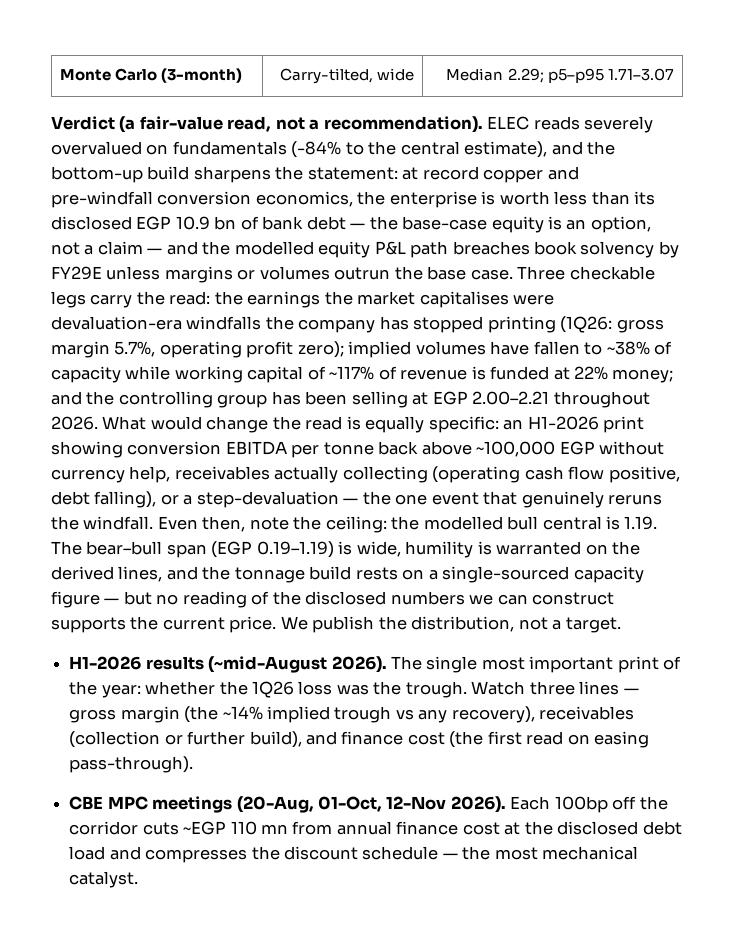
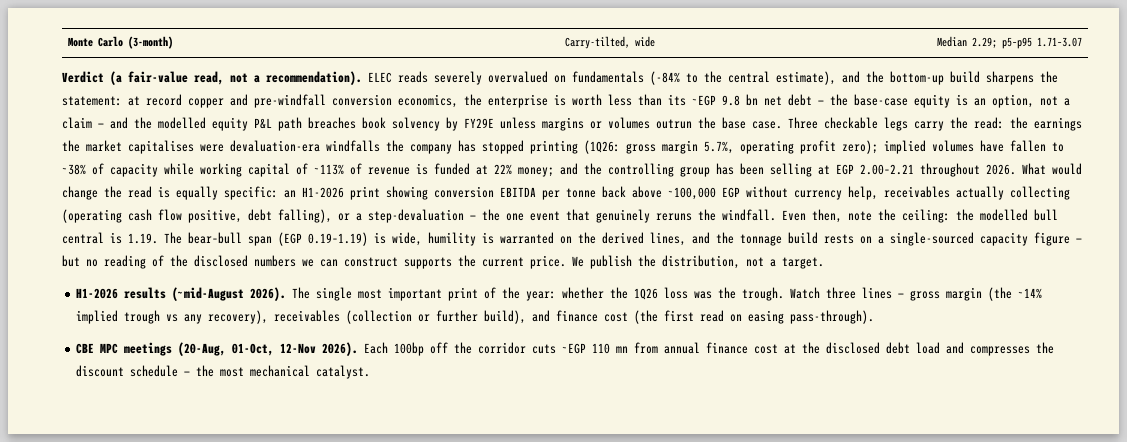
- at record copper and pre-windfall conversion economics, the enterprise is worth less than its disclosed EGP 10.9 bn of bank debt — the base-case equity is an option, not a claim — and the modelled equity P&L path breaches book solvency by FY29E unless margins or volumes outrun the base case.
+ at record copper and pre-windfall conversion economics, the enterprise is worth less than its ~EGP 9.8 bn net debt — the base-case equity is an option, not a claim — and the modelled equity P&L path breaches book solvency by FY29E unless margins or volumes outrun the base case.
- Three checkable legs carry the read: the earnings the market capitalises were devaluation-era windfalls the company has stopped printing (1Q26: gross margin 5.7%, operating profit zero); implied volumes have fallen to ~38% of capacity while working capital of ~117% of revenue is funded at 22% money; and the controlling group has been selling at EGP 2.00–2.21 throughout 2026.
+ Three checkable legs carry the read: the earnings the market capitalises were devaluation-era windfalls the company has stopped printing (1Q26: gross margin 5.7%, operating profit zero); implied volumes have fallen to ~38% of capacity while working capital of ~113% of revenue is funded at 22% money; and the controlling group has been selling at EGP 2.00–2.21 throughout 2026.

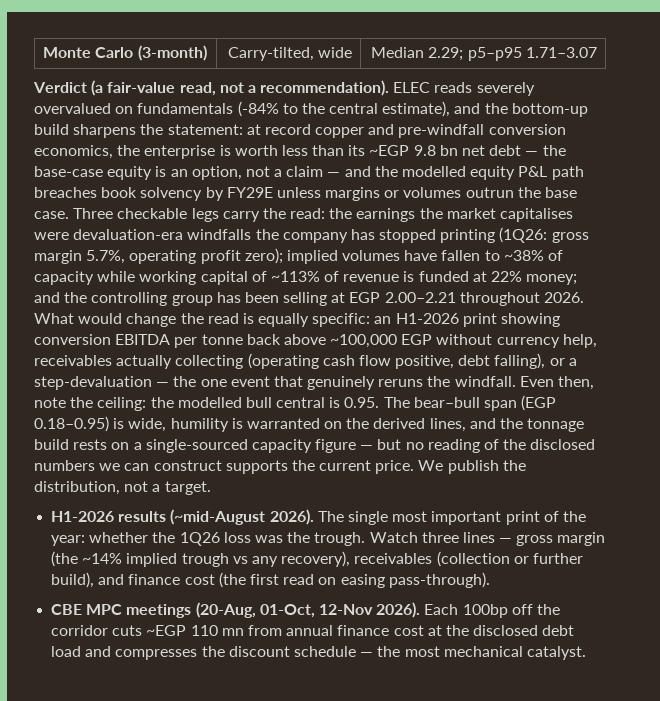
- Even then, note the ceiling: the modelled bull central is 1.19. The bear–bull span (EGP 0.19–1.19) is wide, humility is warranted on the derived lines, and the tonnage build rests on a single-sourced capacity figure — but no reading of the disclosed numbers we can construct supports the current price.
+ Even then, note the ceiling: the modelled bull central is 0.95. The bear–bull span (EGP 0.18–0.95) is wide, humility is warranted on the derived lines, and the tonnage build rests on a single-sourced capacity figure — but no reading of the disclosed numbers we can construct supports the current price.

